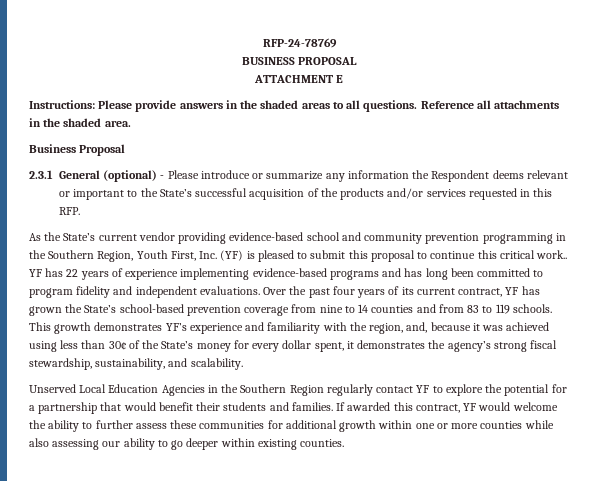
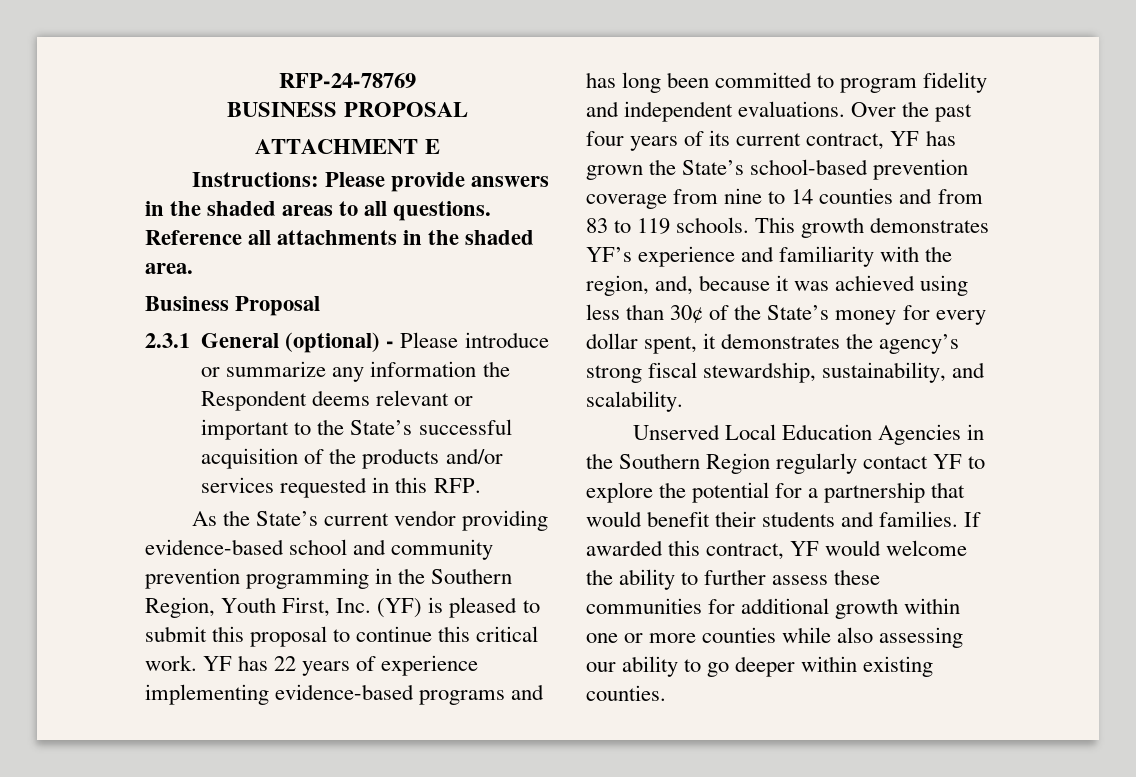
- As the State’s current vendor providing evidence-based school and community prevention programming in the Southern Region, Youth First, Inc. (YF) is pleased to submit this proposal to continue this critical work..
+ As the State’s current vendor providing evidence-based school and community prevention programming in the Southern Region, Youth First, Inc. (YF) is pleased to submit this proposal to continue this critical work.

